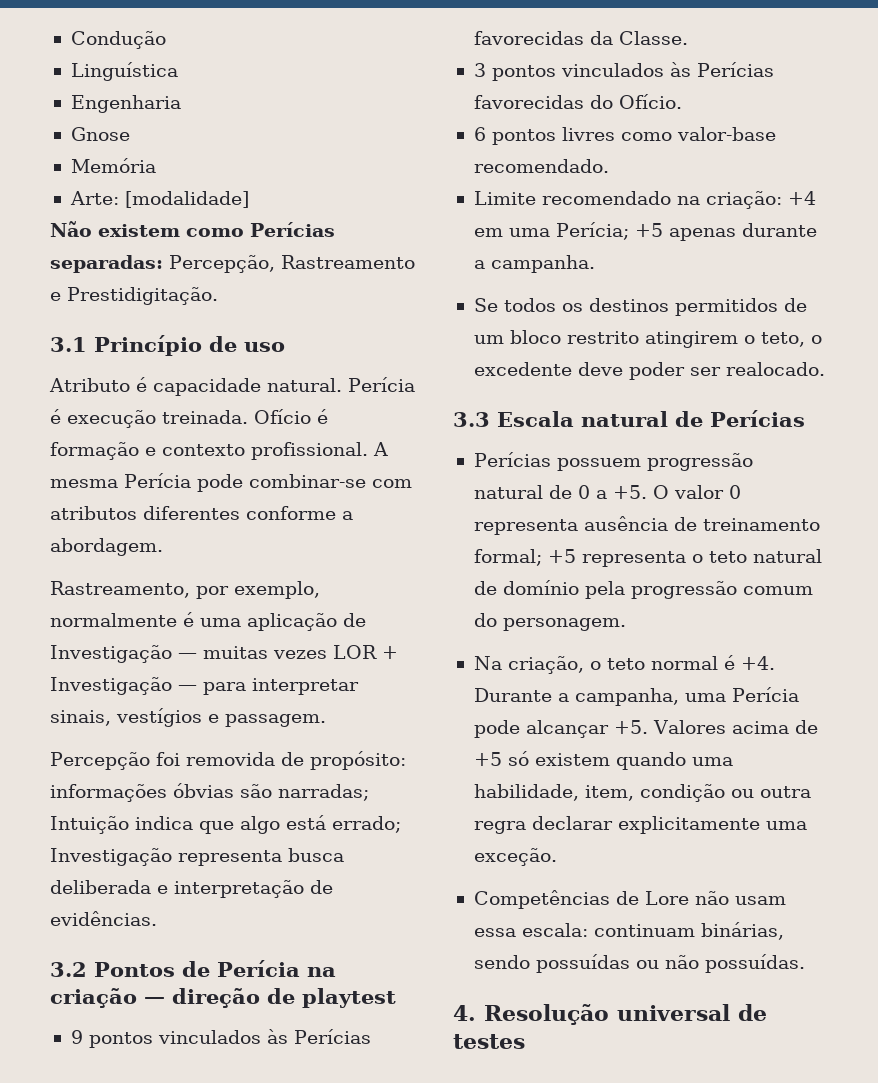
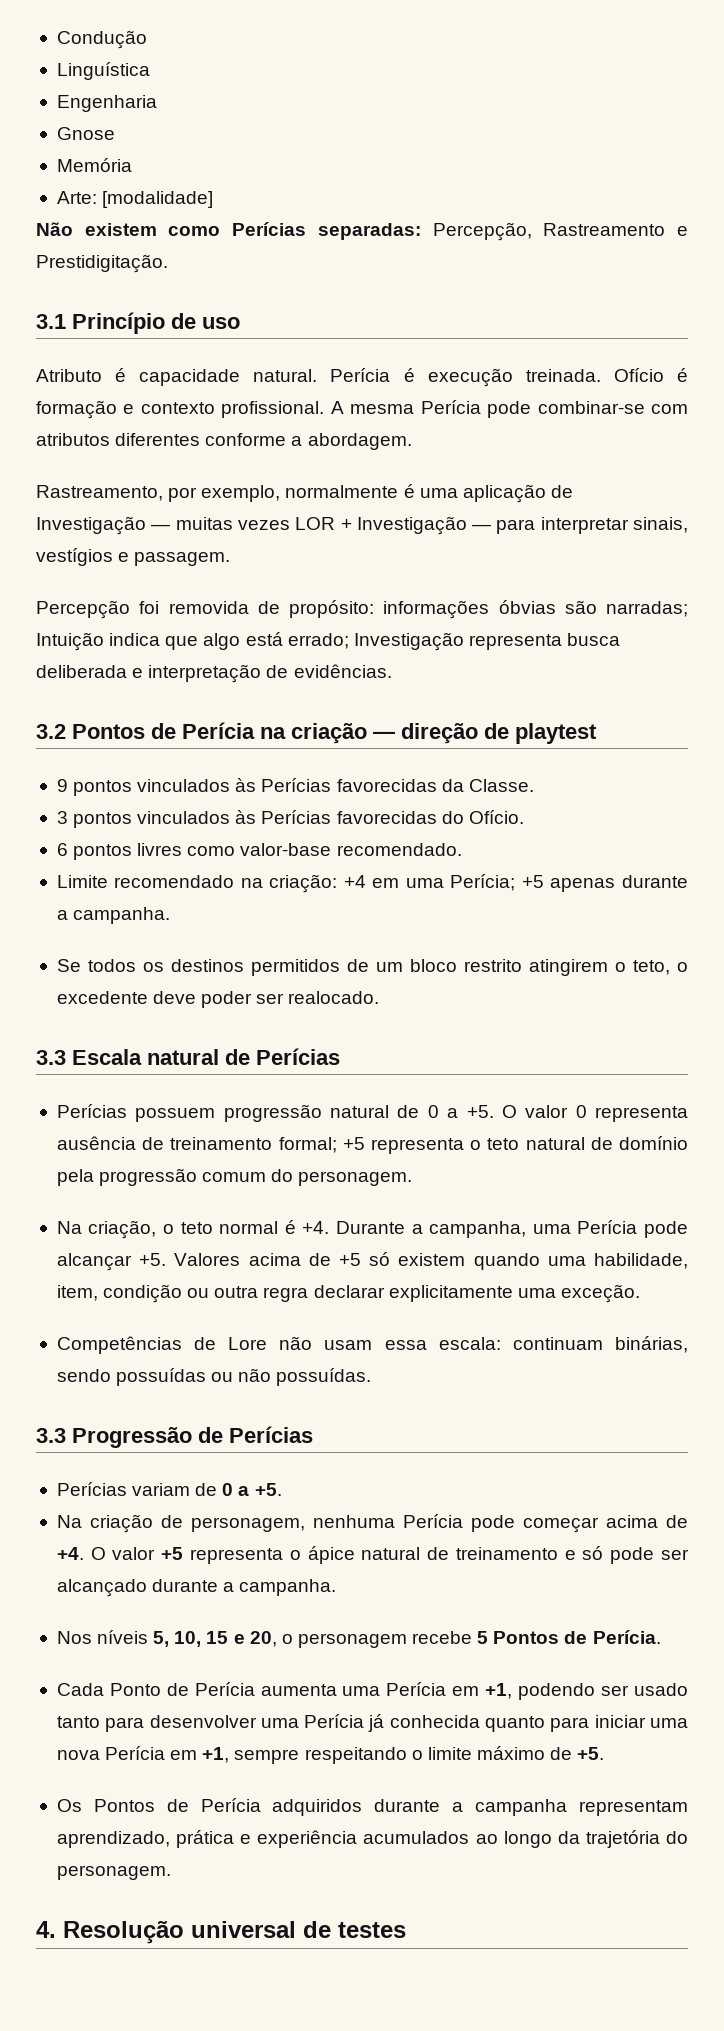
+ 3.3 Progressão de Perícias
+ Perícias variam de 0 a +5.
+ Na criação de personagem, nenhuma Perícia pode começar acima de +4. O valor +5 representa o ápice natural de treinamento e só pode ser alcançado durante a campanha.
+ Nos níveis 5, 10, 15 e 20, o personagem recebe 5 Pontos de Perícia.
+ Cada Ponto de Perícia aumenta uma Perícia em +1, podendo ser usado tanto para desenvolver uma Perícia já conhecida quanto para iniciar uma nova Perícia em +1, sempre respeitando o limite máximo de +5.
+ Os Pontos de Perícia adquiridos durante a campanha representam aprendizado, prática e experiência acumulados ao longo da trajetória do personagem.

